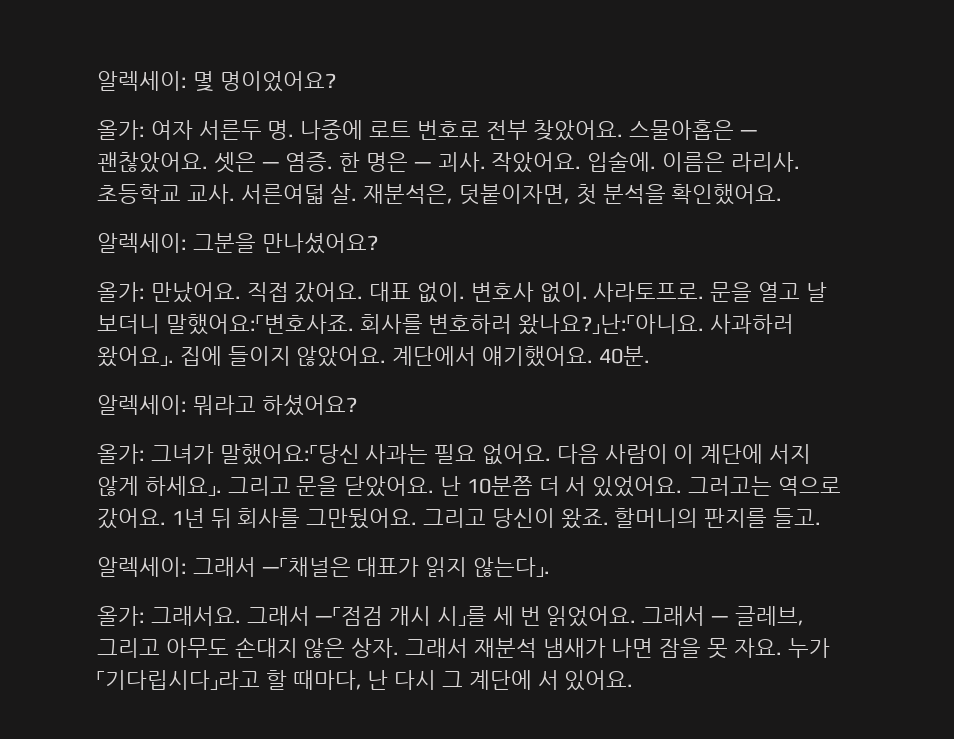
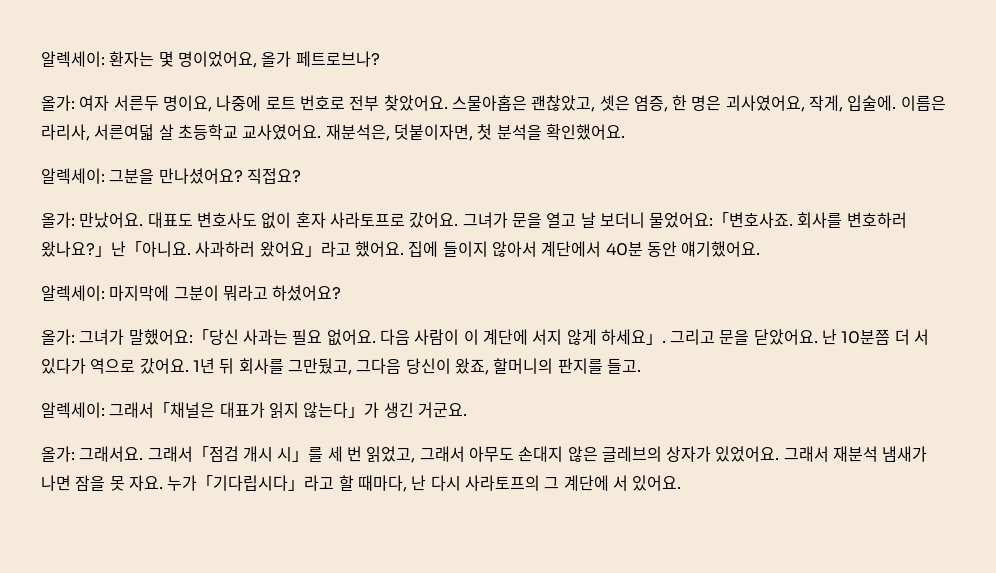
- 알렉세이: 몇 명이었어요?
+ 알렉세이: 환자는 몇 명이었어요, 올가 페트로브나?
- 올가: 여자 서른두 명. 나중에 로트 번호로 전부 찾았어요.
+ 올가: 여자 서른두 명이요, 나중에 로트 번호로 전부 찾았어요.
- 스물아홉은 — 괜찮았어요. 셋은 — 염증. 한 명은 — 괴사. 작았어요. 입술에. 이름은 라리사. 초등학교 교사. 서른여덟 살.
+ 스물아홉은 괜찮았고, 셋은 염증, 한 명은 괴사였어요, 작게, 입술에. 이름은 라리사, 서른여덟 살 초등학교 교사였어요.
+ 직접요?
- 직접 갔어요. 대표 없이. 변호사 없이. 사라토프로. 문을 열고 날 보더니 말했어요:「변호사죠.
+ 대표도 변호사도 없이 혼자 사라토프로 갔어요. 그녀가 문을 열고 날 보더니 물었어요:「변호사죠.
- 회사를 변호하러 왔나요?」난:「아니요.
+ 회사를 변호하러 왔나요?」난「아니요.
- 사과하러 왔어요」. 집에 들이지 않았어요. 계단에서 얘기했어요. 40분.
- 알렉세이: 뭐라고 하셨어요?
+ 사과하러 왔어요」라고 했어요. 집에 들이지 않아서 계단에서 40분 동안 얘기했어요.
+ 알렉세이: 마지막에 그분이 뭐라고 하셨어요?
- 난 10분쯤 더 서 있었어요. 그러고는 역으로 갔어요.
+ 난 10분쯤 더 서 있다가 역으로 갔어요.
- 1년 뒤 회사를 그만뒀어요. 그리고 당신이 왔죠. 할머니의 판지를 들고.
+ 1년 뒤 회사를 그만뒀고, 그다음 당신이 왔죠, 할머니의 판지를 들고.
- 알렉세이: 그래서 —「채널은 대표가 읽지 않는다」.
+ 알렉세이: 그래서「채널은 대표가 읽지 않는다」가 생긴 거군요.
- 그래서 —「점검 개시 시」를 세 번 읽었어요. 그래서 — 글레브, 그리고 아무도 손대지 않은 상자.
+ 그래서「점검 개시 시」를 세 번 읽었고, 그래서 아무도 손대지 않은 글레브의 상자가 있었어요.
- 누가「기다립시다」라고 할 때마다, 난 다시 그 계단에 서 있어요.
+ 누가「기다립시다」라고 할 때마다, 난 다시 사라토프의 그 계단에 서 있어요.

